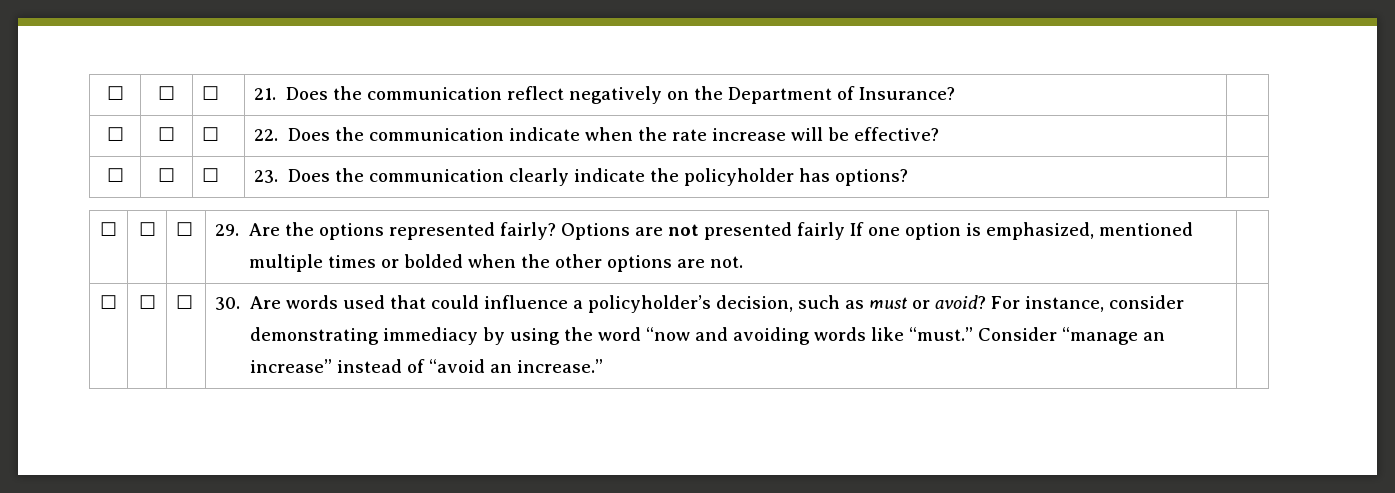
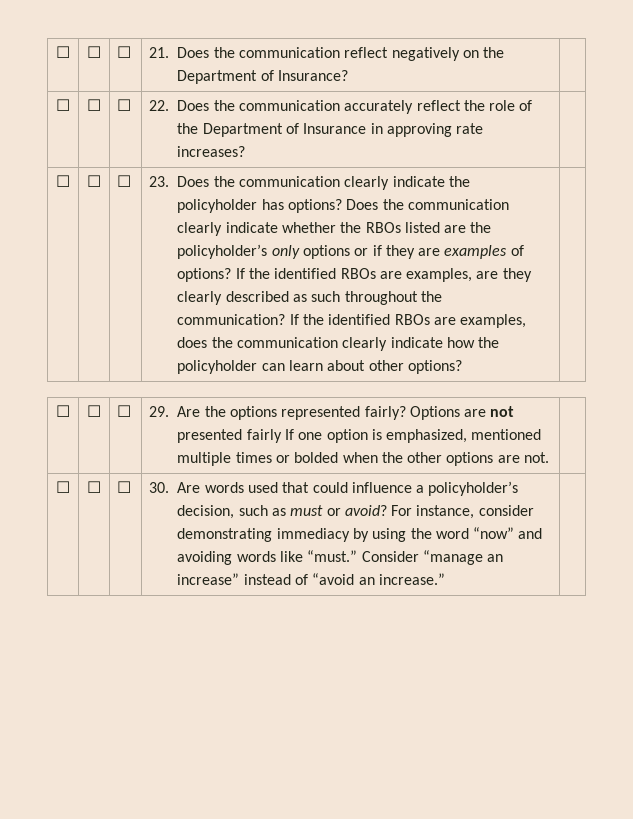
- ☐ | ☐ | ☐ | 22. Does the communication indicate when the rate increase will be effective? |
+ ☐ | ☐ | ☐ | 22. Does the communication accurately reflect the role of the Department of Insurance in approving rate increases? |
+ Does the communication clearly indicate whether the RBOs listed are the policyholder’s only options or if they are examples of options? If the identified RBOs are examples, are they clearly described as such throughout the communication? If the identified RBOs are examples, does the communication clearly indicate how the policyholder can learn about other options?
- For instance, consider demonstrating immediacy by using the word “now and avoiding words like “must.”
+ For instance, consider demonstrating immediacy by using the word “now” and avoiding words like “must.”

